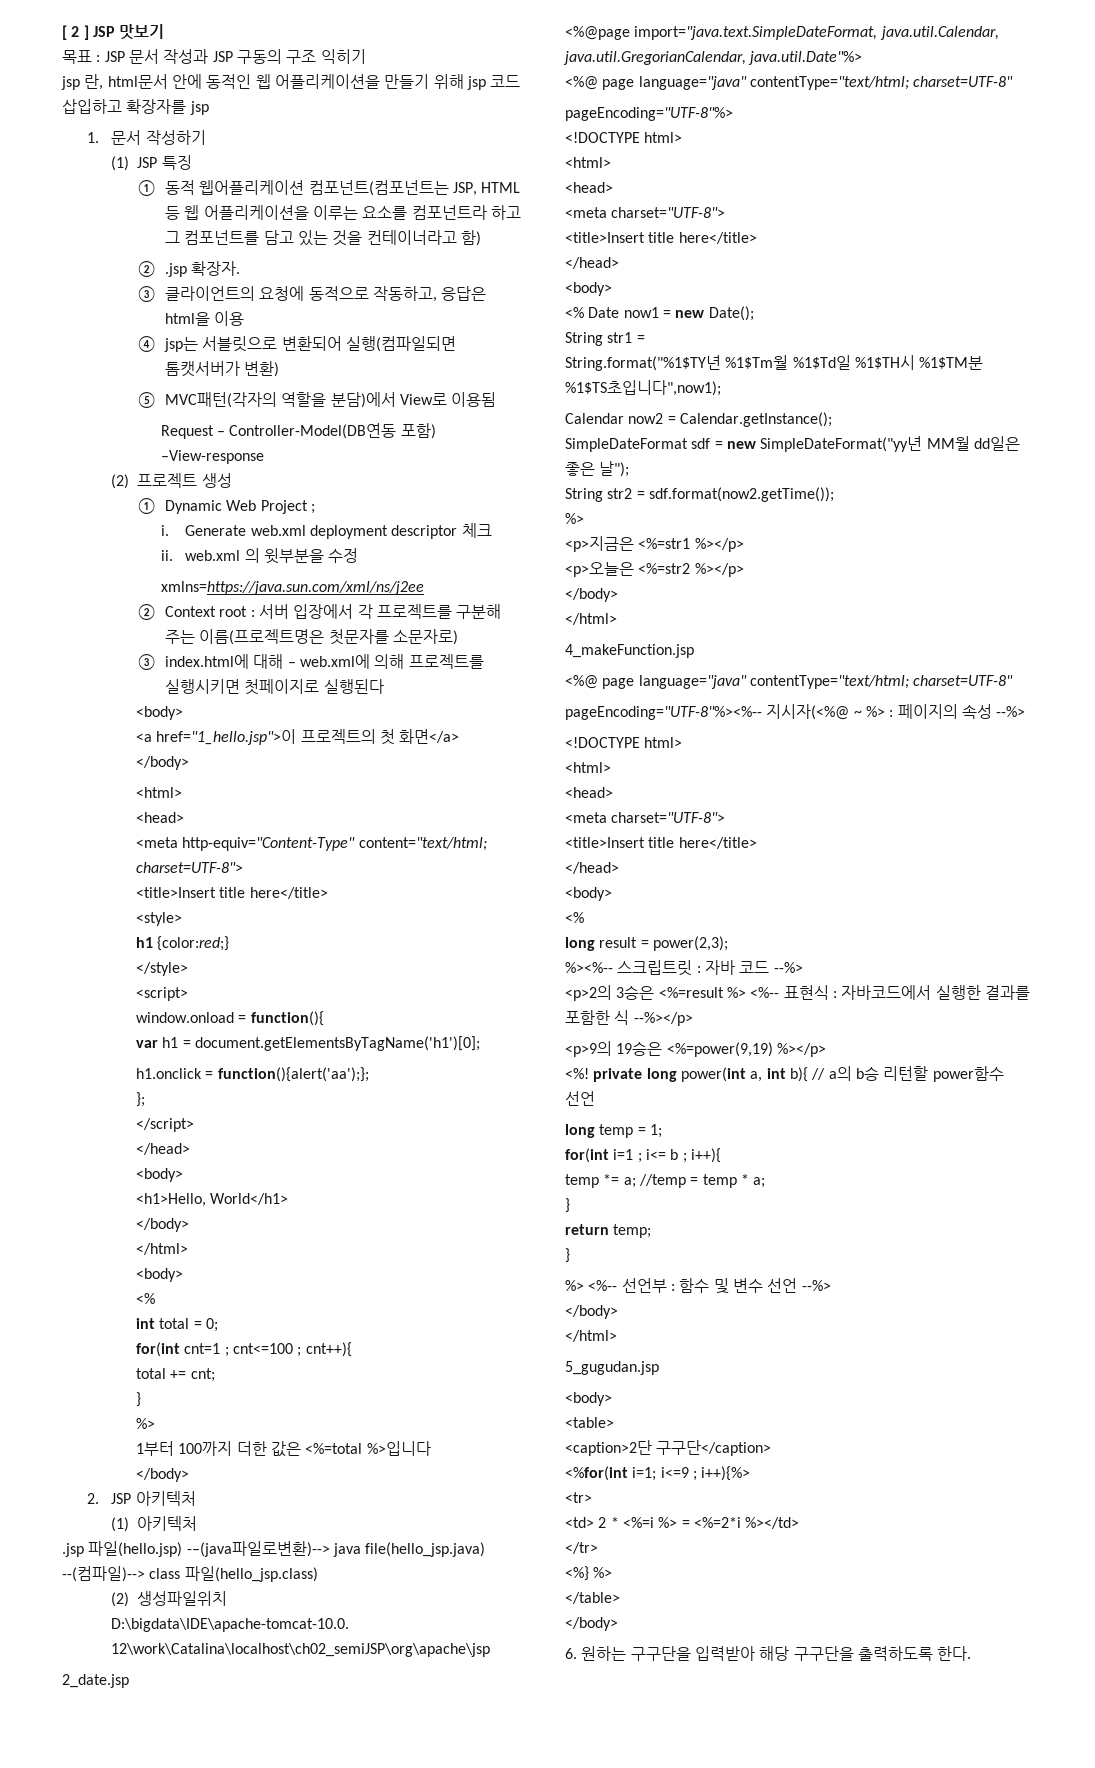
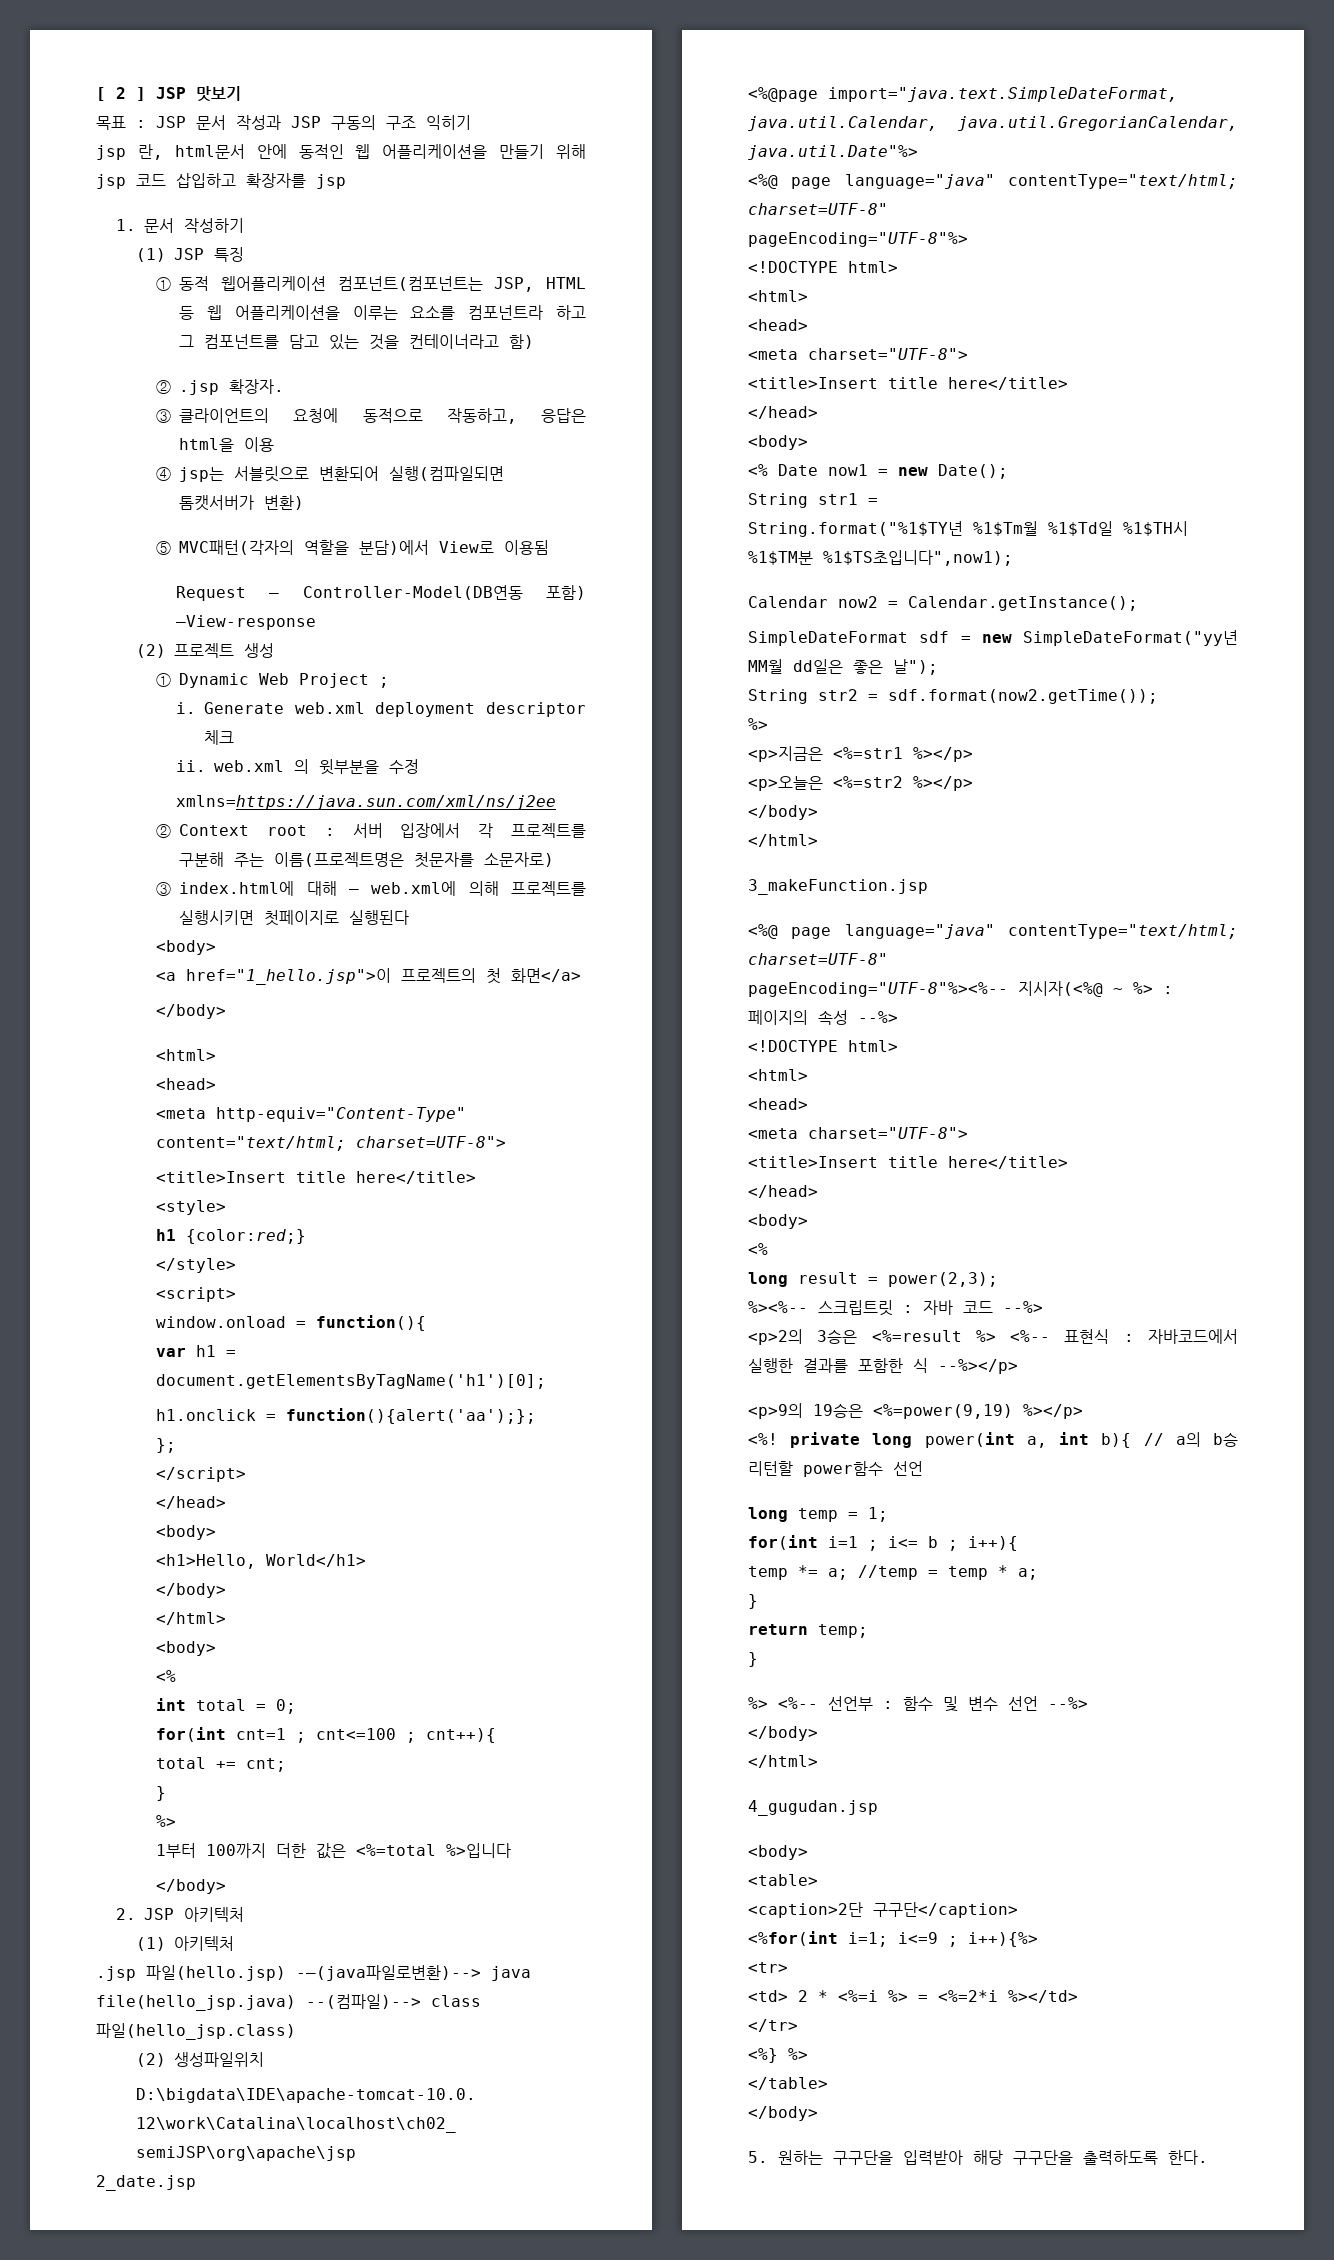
- 4_makeFunction.jsp
+ 3_makeFunction.jsp
- 5_gugudan.jsp
+ 4_gugudan.jsp
- 6. 원하는 구구단을 입력받아 해당 구구단을 출력하도록 한다.
+ 5. 원하는 구구단을 입력받아 해당 구구단을 출력하도록 한다.

